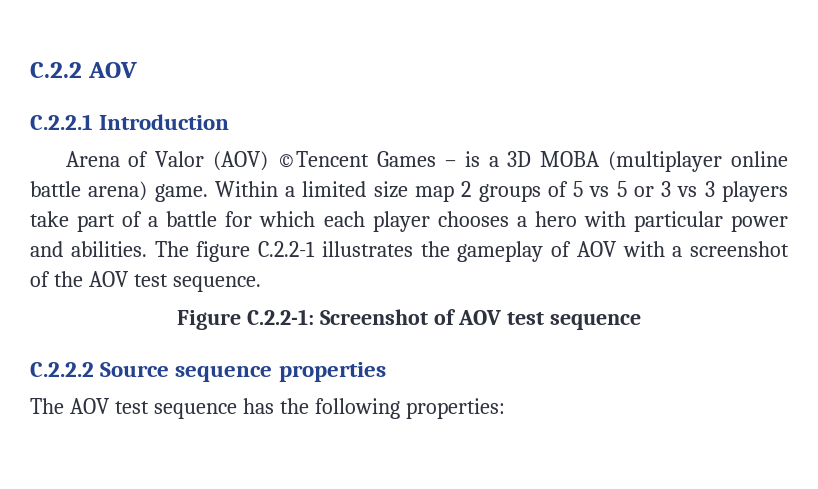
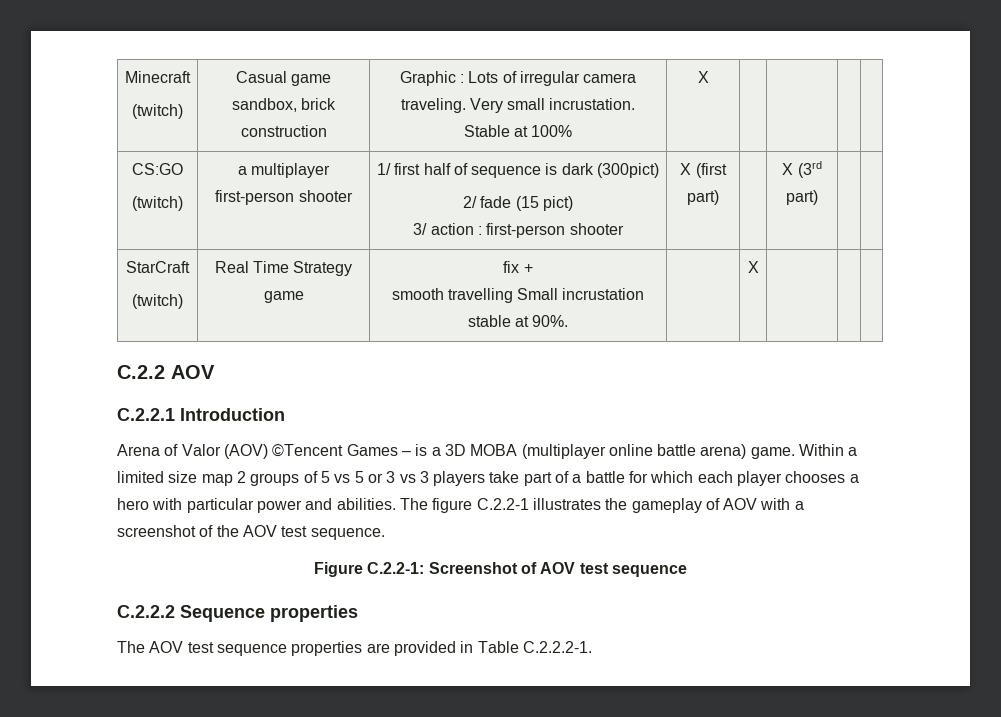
+ Minecraft
+ (twitch) | Casual game sandbox, brick construction | Graphic : Lots of irregular camera traveling. Very small incrustation. Stable at 100% | X | | | |
+ CS:GO
+ (twitch) | a multiplayer first-person shooter | 1/ first half of sequence is dark (300pict)
+ 2/ fade (15 pict)
+ 3/ action : first-person shooter | X (first part) | | X (3rd part) | |
+ StarCraft
+ (twitch) | Real Time Strategy game | fix +
+ smooth travelling Small incrustation stable at 90%. | | X | | |
- C.2.2.2 Source sequence properties
+ C.2.2.2 Sequence properties
- The AOV test sequence has the following properties:
+ The AOV test sequence properties are provided in Table C.2.2.2-1.

